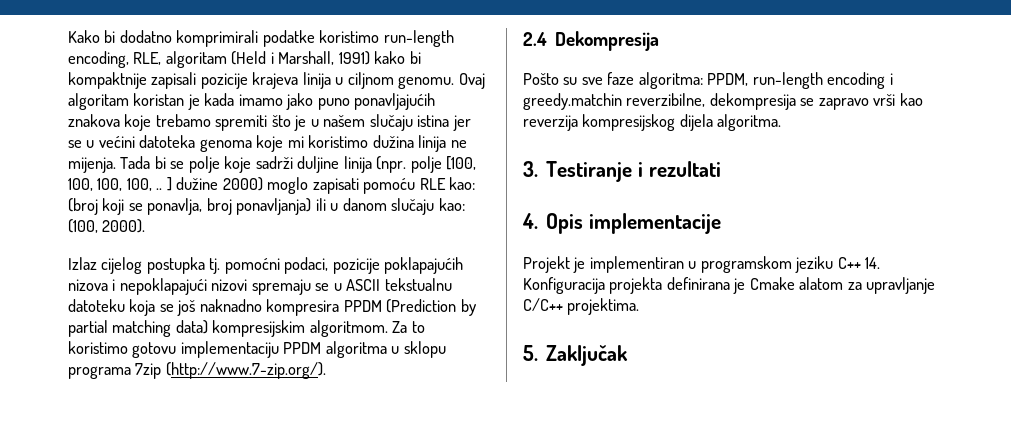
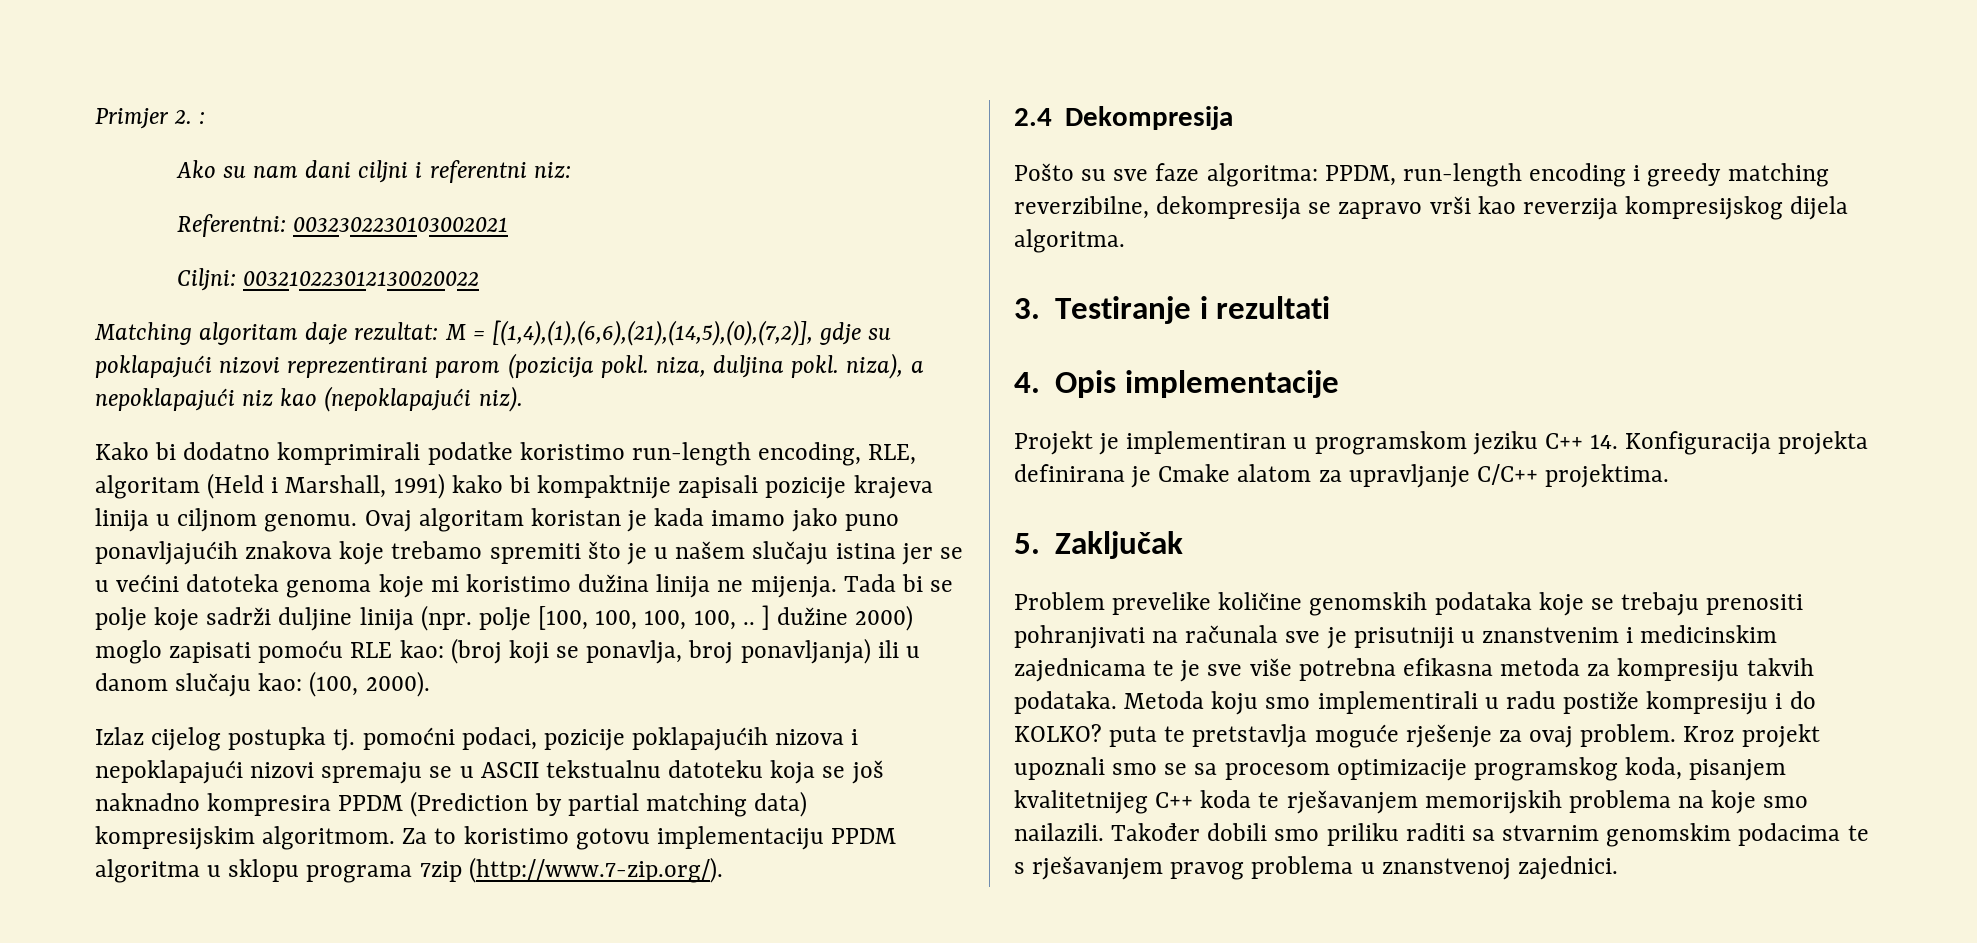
+ Primjer 2. :
+ Ako su nam dani ciljni i referentni niz:
+ Referentni: 0032302230103002021
+ Ciljni: 003210223012130020022
+ Matching algoritam daje rezultat: M = [(1,4),(1),(6,6),(21),(14,5),(0),(7,2)], gdje su poklapajući nizovi reprezentirani parom (pozicija pokl. niza, duljina pokl. niza), a nepoklapajući niz kao (nepoklapajući niz).
- Pošto su sve faze algoritma: PPDM, run-length encoding i greedy.matchin reverzibilne, dekompresija se zapravo vrši kao reverzija kompresijskog dijela algoritma.
+ Pošto su sve faze algoritma: PPDM, run-length encoding i greedy matching reverzibilne, dekompresija se zapravo vrši kao reverzija kompresijskog dijela algoritma.
+ Problem prevelike količine genomskih podataka koje se trebaju prenositi pohranjivati na računala sve je prisutniji u znanstvenim i medicinskim zajednicama te je sve više potrebna efikasna metoda za kompresiju takvih podataka. Metoda koju smo implementirali u radu postiže kompresiju i do KOLKO? puta te pretstavlja moguće rješenje za ovaj problem. Kroz projekt upoznali smo se sa procesom optimizacije programskog koda, pisanjem kvalitetnijeg C++ koda te rješavanjem memorijskih problema na koje smo nailazili. Također dobili smo priliku raditi sa stvarnim genomskim podacima te s rješavanjem pravog problema u znanstvenoj zajednici.

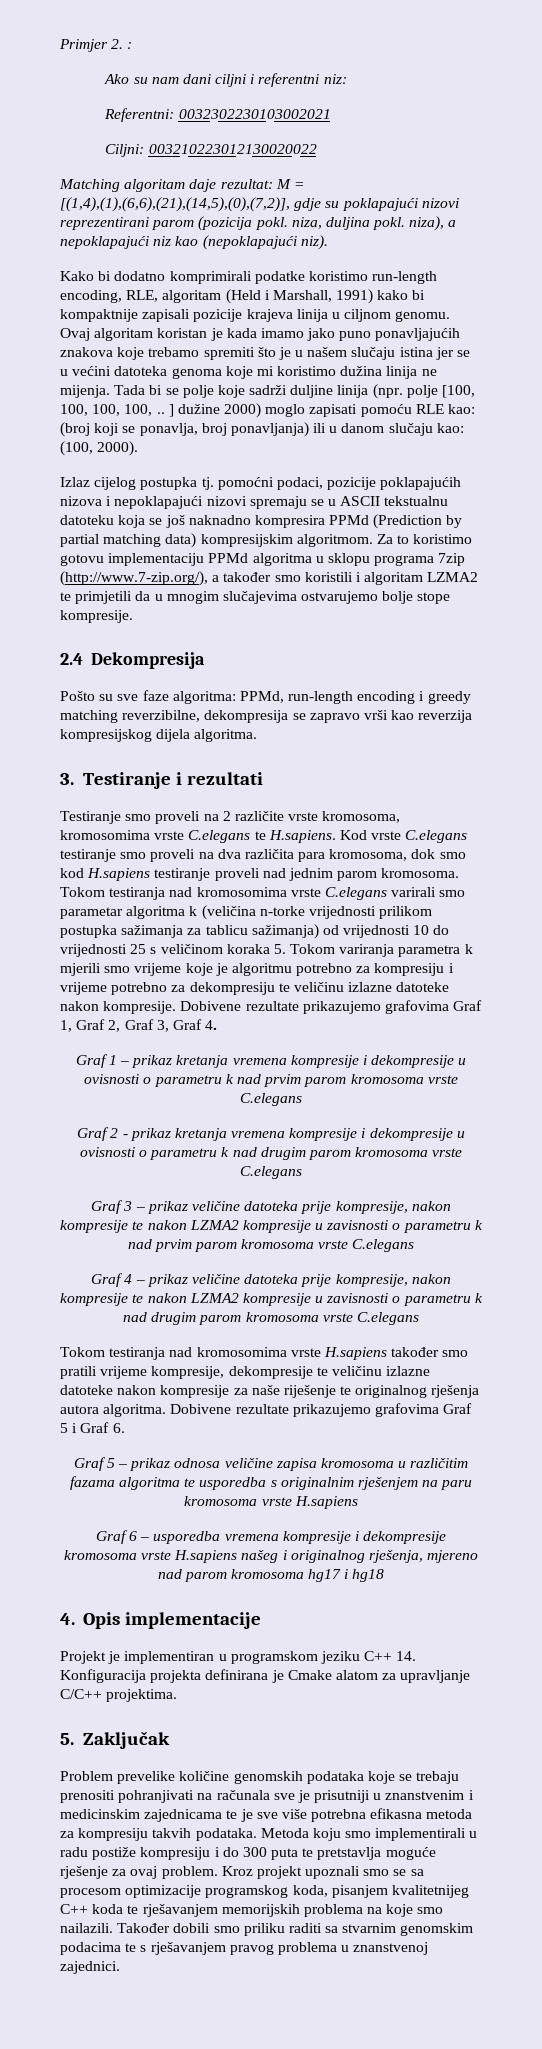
- Izlaz cijelog postupka tj. pomoćni podaci, pozicije poklapajućih nizova i nepoklapajući nizovi spremaju se u ASCII tekstualnu datoteku koja se još naknadno kompresira PPDM (Prediction by partial matching data) kompresijskim algoritmom.
+ Izlaz cijelog postupka tj. pomoćni podaci, pozicije poklapajućih nizova i nepoklapajući nizovi spremaju se u ASCII tekstualnu datoteku koja se još naknadno kompresira PPMd (Prediction by partial matching data) kompresijskim algoritmom.
- Za to koristimo gotovu implementaciju PPDM algoritma u sklopu programa 7zip (http://www.7-zip.org/).
+ Za to koristimo gotovu implementaciju PPMd algoritma u sklopu programa 7zip (http://www.7-zip.org/), a također smo koristili i algoritam LZMA2 te primjetili da u mnogim slučajevima ostvarujemo bolje stope kompresije.
- Pošto su sve faze algoritma: PPDM, run-length encoding i greedy matching reverzibilne, dekompresija se zapravo vrši kao reverzija kompresijskog dijela algoritma.
+ Pošto su sve faze algoritma: PPMd, run-length encoding i greedy matching reverzibilne, dekompresija se zapravo vrši kao reverzija kompresijskog dijela algoritma.
+ Testiranje smo proveli na 2 različite vrste kromosoma, kromosomima vrste C.elegans te H.sapiens. Kod vrste C.elegans testiranje smo proveli na dva različita para kromosoma, dok smo kod H.sapiens testiranje proveli nad jednim parom kromosoma. Tokom testiranja nad kromosomima vrste C.elegans varirali smo parametar algoritma k (veličina n-torke vrijednosti prilikom postupka sažimanja za tablicu sažimanja) od vrijednosti 10 do vrijednosti 25 s veličinom koraka 5. Tokom variranja parametra k mjerili smo vrijeme koje je algoritmu potrebno za kompresiju i vrijeme potrebno za dekompresiju te veličinu izlazne datoteke nakon kompresije. Dobivene rezultate prikazujemo grafovima Graf 1, Graf 2, Graf 3, Graf 4.
+ Graf 1 – prikaz kretanja vremena kompresije i dekompresije u ovisnosti o parametru k nad prvim parom kromosoma vrste C.elegans
+ Graf 2 - prikaz kretanja vremena kompresije i dekompresije u ovisnosti o parametru k nad drugim parom kromosoma vrste C.elegans
+ Graf 3 – prikaz veličine datoteka prije kompresije, nakon kompresije te nakon LZMA2 kompresije u zavisnosti o parametru k nad prvim parom kromosoma vrste C.elegans
+ Graf 4 – prikaz veličine datoteka prije kompresije, nakon kompresije te nakon LZMA2 kompresije u zavisnosti o parametru k nad drugim parom kromosoma vrste C.elegans
+ Tokom testiranja nad kromosomima vrste H.sapiens također smo pratili vrijeme kompresije, dekompresije te veličinu izlazne datoteke nakon kompresije za naše riješenje te originalnog rješenja autora algoritma. Dobivene rezultate prikazujemo grafovima Graf 5 i Graf 6.
+ Graf 5 – prikaz odnosa veličine zapisa kromosoma u različitim fazama algoritma te usporedba s originalnim rješenjem na paru kromosoma vrste H.sapiens
+ Graf 6 – usporedba vremena kompresije i dekompresije kromosoma vrste H.sapiens našeg i originalnog rješenja, mjereno nad parom kromosoma hg17 i hg18
- Metoda koju smo implementirali u radu postiže kompresiju i do KOLKO? puta te pretstavlja moguće rješenje za ovaj problem.
+ Metoda koju smo implementirali u radu postiže kompresiju i do 300 puta te pretstavlja moguće rješenje za ovaj problem.

